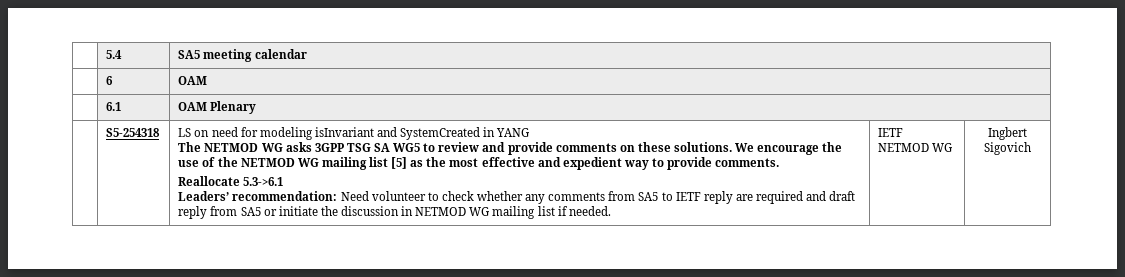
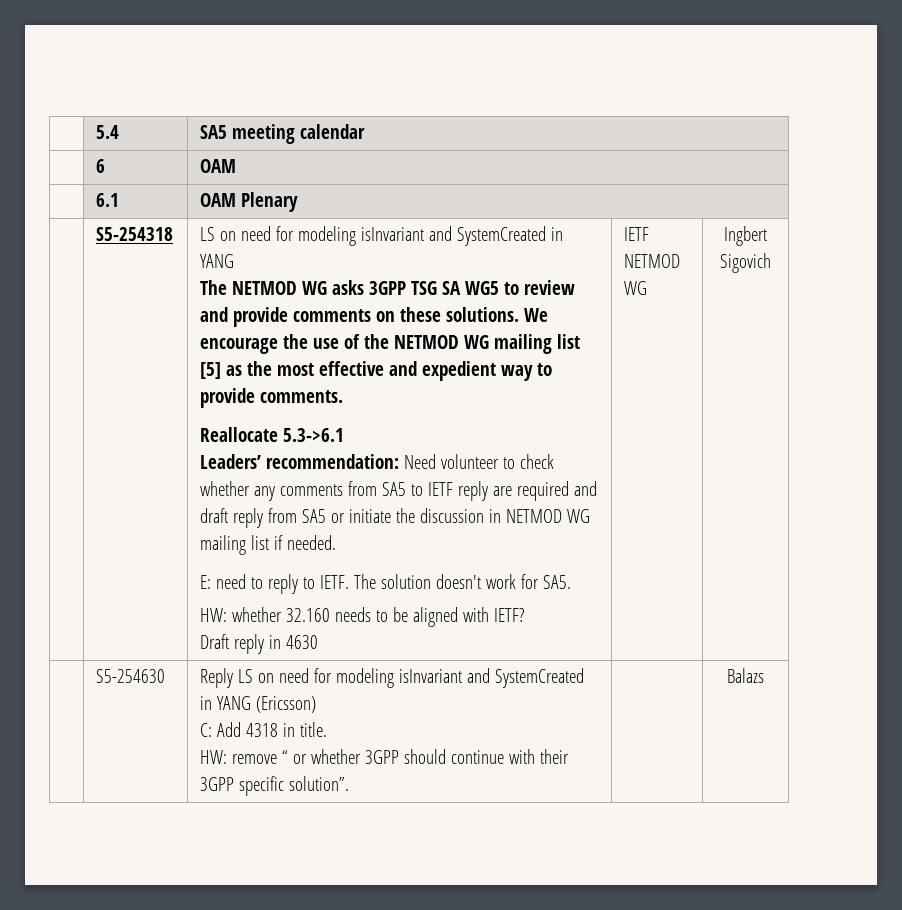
+ E: need to reply to IETF. The solution doesn't work for SA5.
+ HW: whether 32.160 needs to be aligned with IETF?
+ Draft reply in 4630
+ | S5-254630 | Reply LS on need for modeling isInvariant and SystemCreated in YANG (Ericsson)
+ C: Add 4318 in title.
+ HW: remove “ or whether 3GPP should continue with their 3GPP specific solution”. | | Balazs

